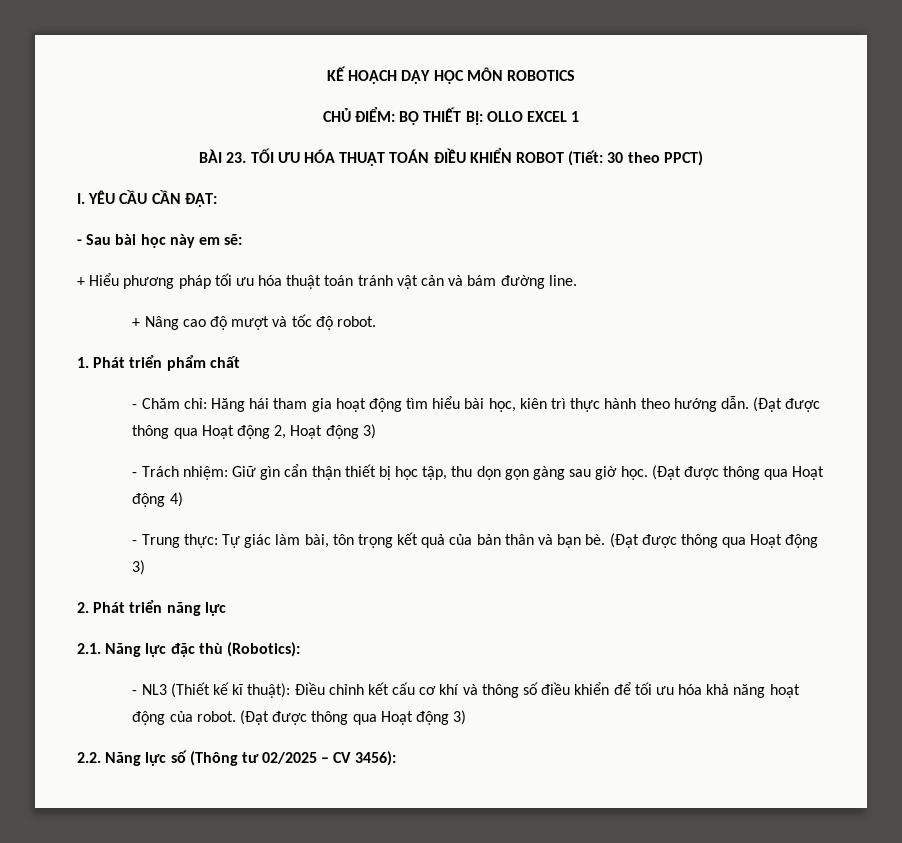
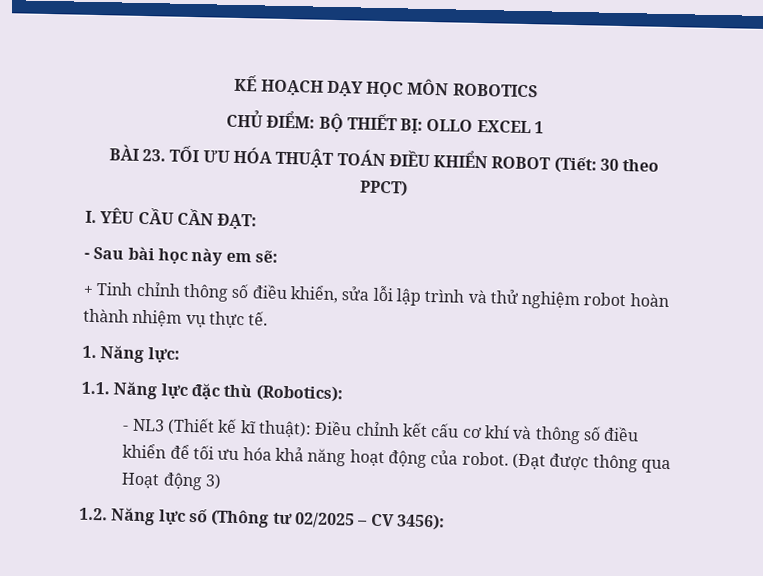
- + Hiểu phương pháp tối ưu hóa thuật toán tránh vật cản và bám đường line.
- + Nâng cao độ mượt và tốc độ robot.
- 1. Phát triển phẩm chất
- - Chăm chỉ: Hăng hái tham gia hoạt động tìm hiểu bài học, kiên trì thực hành theo hướng dẫn. (Đạt được thông qua Hoạt động 2, Hoạt động 3)
- - Trách nhiệm: Giữ gìn cẩn thận thiết bị học tập, thu dọn gọn gàng sau giờ học. (Đạt được thông qua Hoạt động 4)
- - Trung thực: Tự giác làm bài, tôn trọng kết quả của bản thân và bạn bè. (Đạt được thông qua Hoạt động 3)
- 2. Phát triển năng lực
- 2.1. Năng lực đặc thù (Robotics):
+ + Tinh chỉnh thông số điều khiển, sửa lỗi lập trình và thử nghiệm robot hoàn thành nhiệm vụ thực tế.
+ 1. Năng lực:
+ 1.1. Năng lực đặc thù (Robotics):
- 2.2. Năng lực số (Thông tư 02/2025 – CV 3456):
+ 1.2. Năng lực số (Thông tư 02/2025 – CV 3456):

